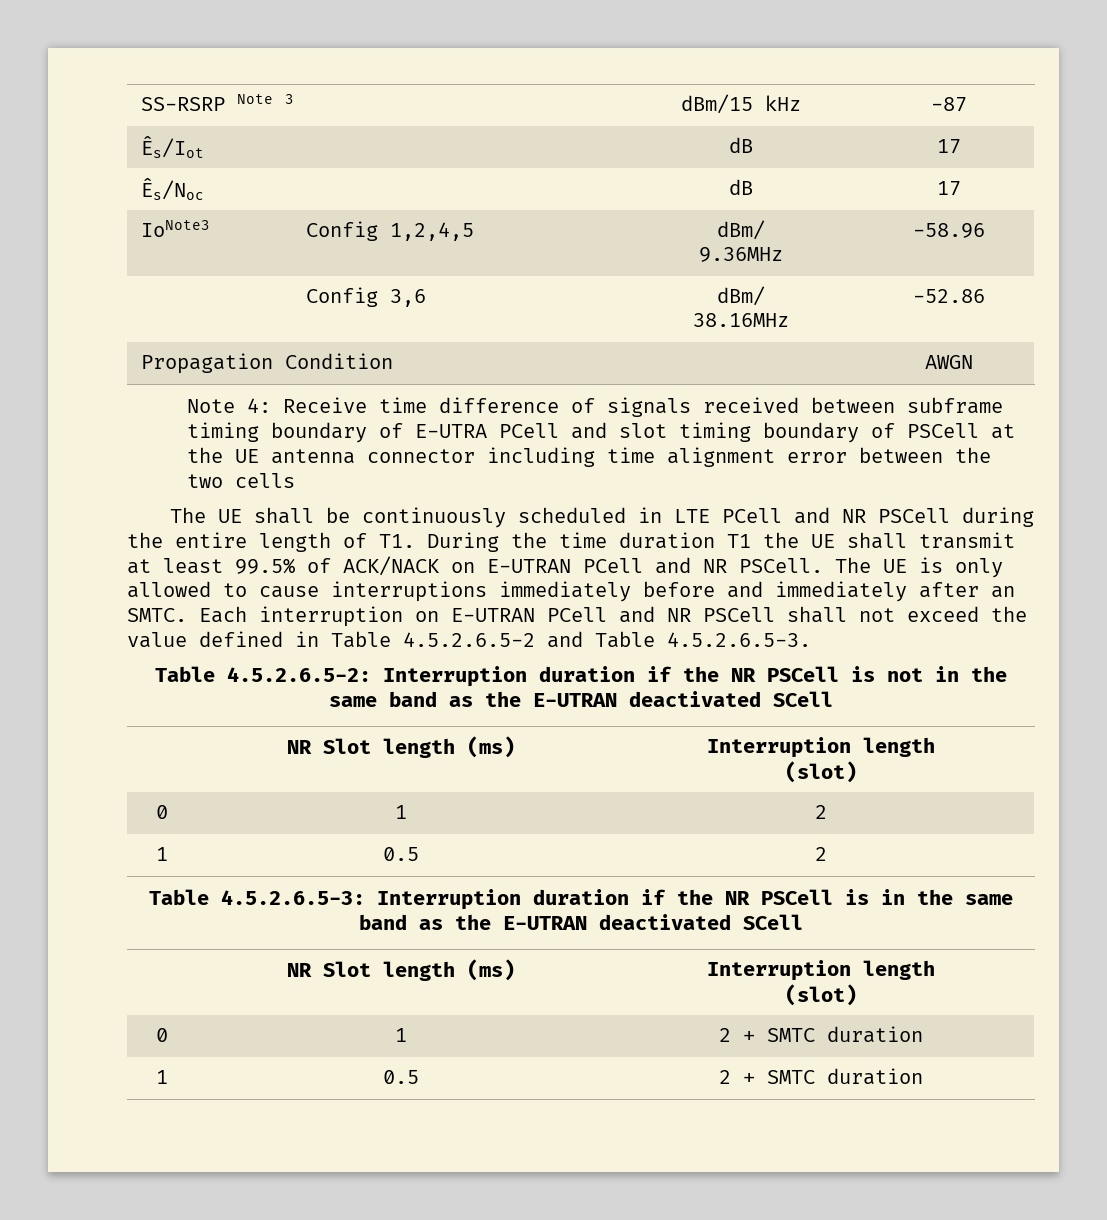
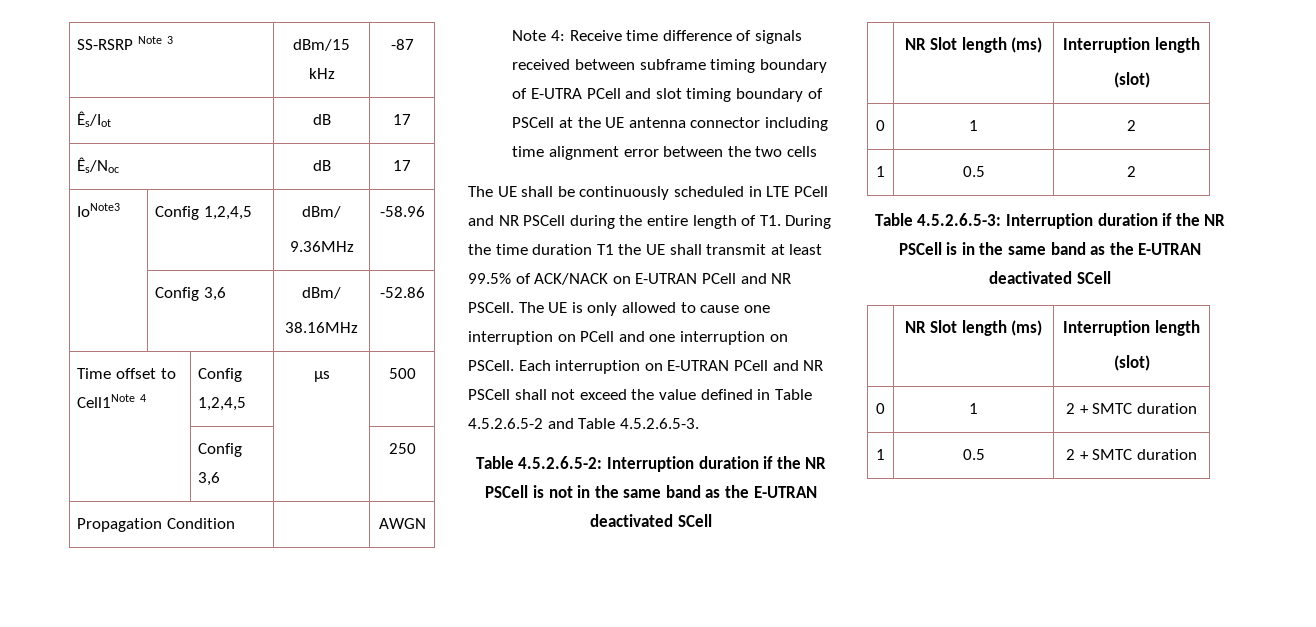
+ Time offset to Cell1Note 4 | Config 1,2,4,5 | μs | 500
+ | Config 3,6 | | 250
- The UE is only allowed to cause interruptions immediately before and immediately after an SMTC.
+ The UE is only allowed to cause one interruption on PCell and one interruption on PSCell.

